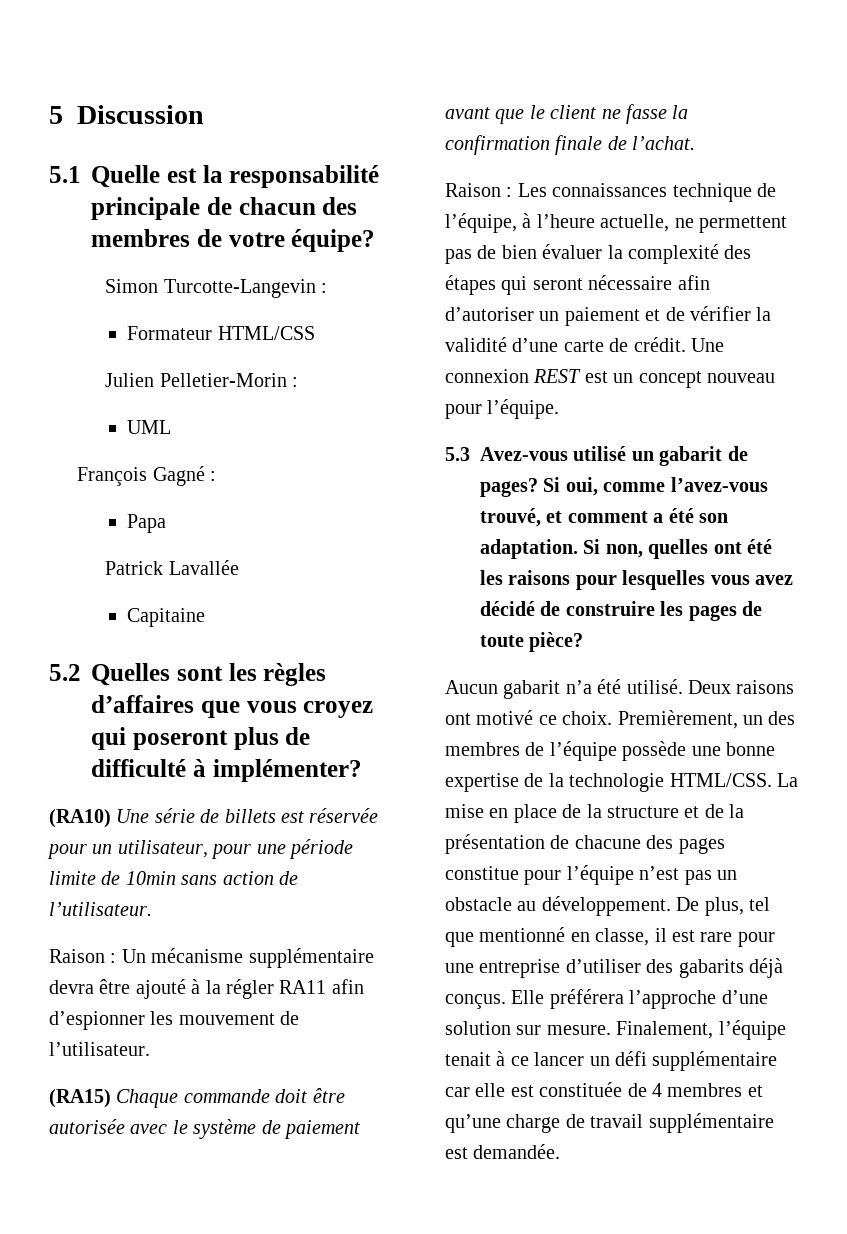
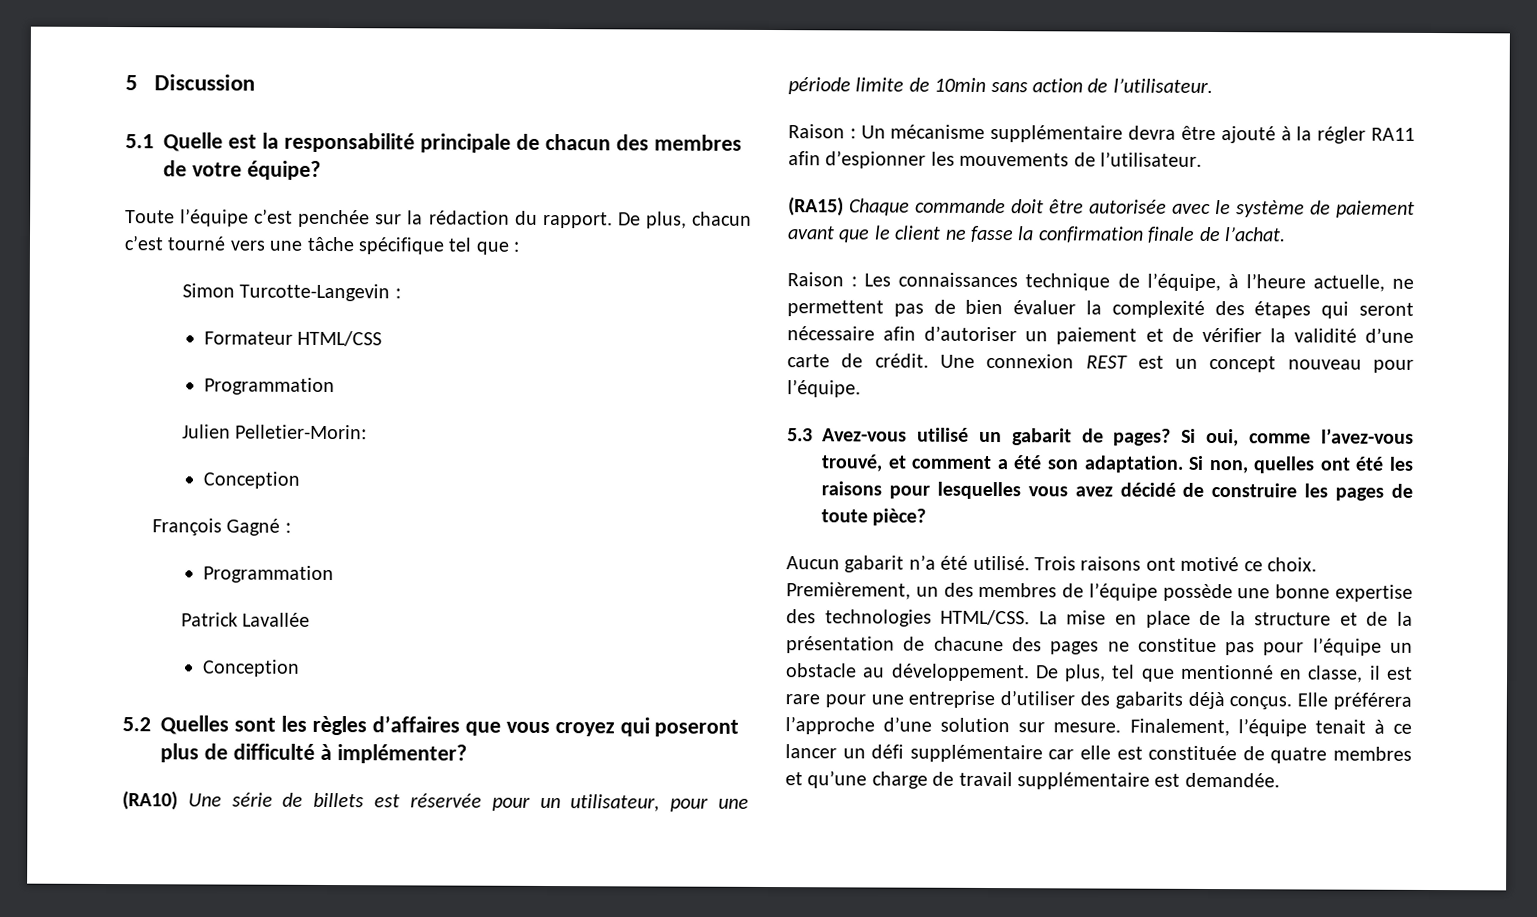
+ Toute l’équipe c’est penchée sur la rédaction du rapport. De plus, chacun c’est tourné vers une tâche spécifique tel que :
  Formateur HTML/CSS
+ Programmation
- Julien Pelletier-Morin :
- UML
+ Julien Pelletier-Morin:
+ Conception
  François Gagné :
- Papa
+ Programmation
  Patrick Lavallée
- Capitaine
+ Conception
- Raison : Un mécanisme supplémentaire devra être ajouté à la régler RA11 afin d’espionner les mouvement de l’utilisateur.
+ Raison : Un mécanisme supplémentaire devra être ajouté à la régler RA11 afin d’espionner les mouvements de l’utilisateur.
- Deux raisons ont motivé ce choix.
+ Trois raisons ont motivé ce choix.
- Premièrement, un des membres de l’équipe possède une bonne expertise de la technologie HTML/CSS.
+ Premièrement, un des membres de l’équipe possède une bonne expertise des technologies HTML/CSS.
- La mise en place de la structure et de la présentation de chacune des pages constitue pour l’équipe n’est pas un obstacle au développement.
+ La mise en place de la structure et de la présentation de chacune des pages ne constitue pas pour l’équipe un obstacle au développement.
- Finalement, l’équipe tenait à ce lancer un défi supplémentaire car elle est constituée de 4 membres et qu’une charge de travail supplémentaire est demandée.
+ Finalement, l’équipe tenait à ce lancer un défi supplémentaire car elle est constituée de quatre membres et qu’une charge de travail supplémentaire est demandée.

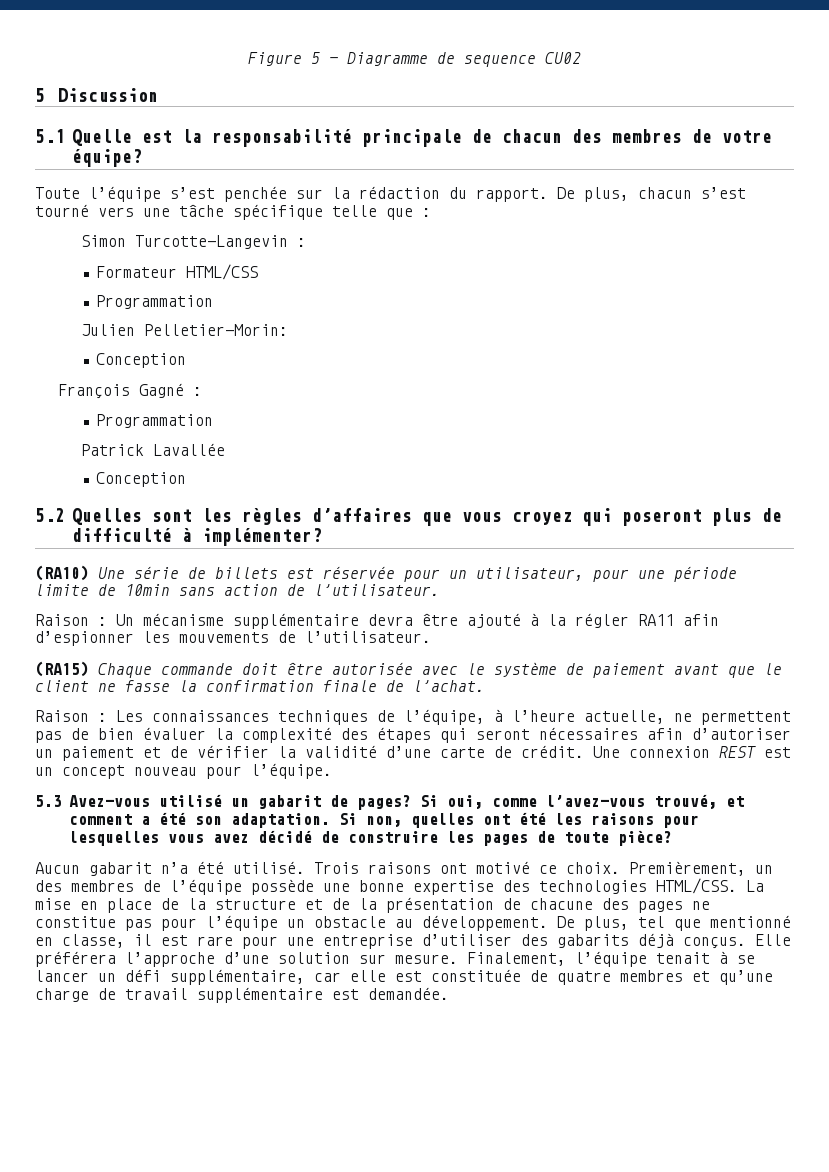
+ Figure 5 – Diagramme de sequence CU02
- Toute l’équipe c’est penchée sur la rédaction du rapport.
+ Toute l’équipe s’est penchée sur la rédaction du rapport.
- De plus, chacun c’est tourné vers une tâche spécifique tel que :
+ De plus, chacun s’est tourné vers une tâche spécifique telle que :
- Raison : Les connaissances technique de l’équipe, à l’heure actuelle, ne permettent pas de bien évaluer la complexité des étapes qui seront nécessaire afin d’autoriser un paiement et de vérifier la validité d’une carte de crédit.
+ Raison : Les connaissances techniques de l’équipe, à l’heure actuelle, ne permettent pas de bien évaluer la complexité des étapes qui seront nécessaires afin d’autoriser un paiement et de vérifier la validité d’une carte de crédit.
- Finalement, l’équipe tenait à ce lancer un défi supplémentaire car elle est constituée de quatre membres et qu’une charge de travail supplémentaire est demandée.
+ Finalement, l’équipe tenait à se lancer un défi supplémentaire, car elle est constituée de quatre membres et qu’une charge de travail supplémentaire est demandée.

